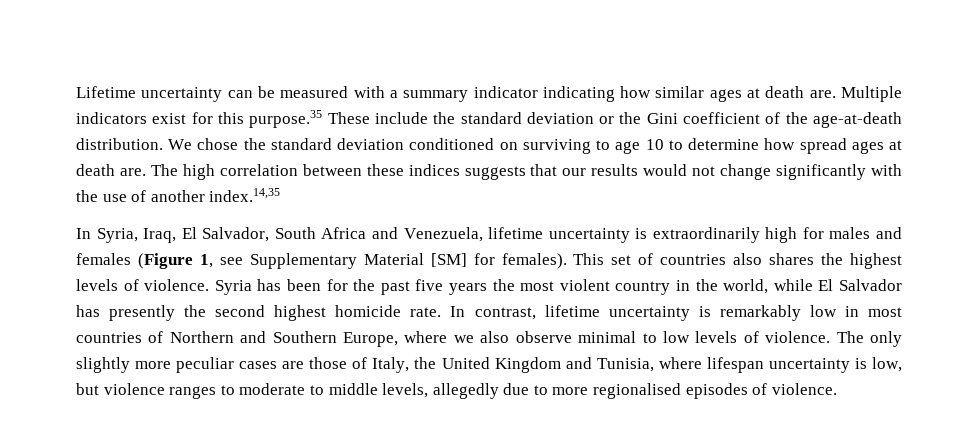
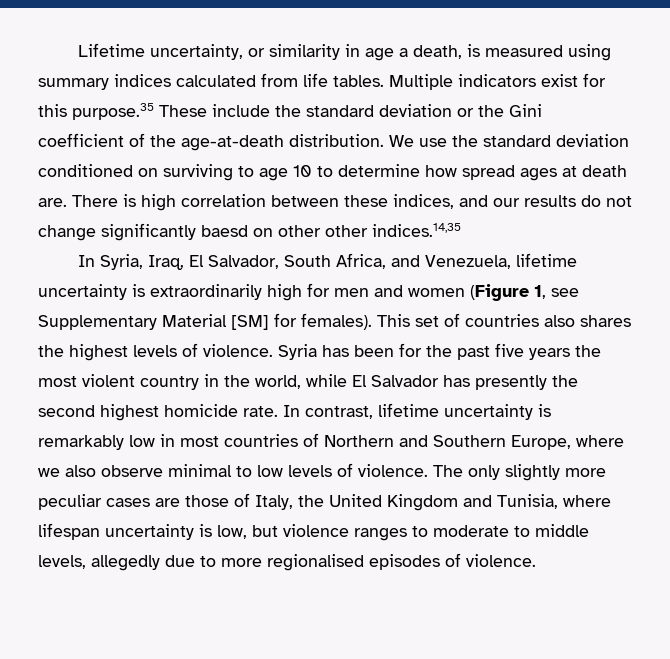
- Lifetime uncertainty can be measured with a summary indicator indicating how similar ages at death are.
+ Lifetime uncertainty, or similarity in age a death, is measured using summary indices calculated from life tables.
- We chose the standard deviation conditioned on surviving to age 10 to determine how spread ages at death are.
+ We use the standard deviation conditioned on surviving to age 10 to determine how spread ages at death are.
- The high correlation between these indices suggests that our results would not change significantly with the use of another index.14,35
+ There is high correlation between these indices, and our results do not change significantly baesd on other other indices.14,35
- In Syria, Iraq, El Salvador, South Africa and Venezuela, lifetime uncertainty is extraordinarily high for males and females (Figure 1, see Supplementary Material [SM] for females).
+ In Syria, Iraq, El Salvador, South Africa, and Venezuela, lifetime uncertainty is extraordinarily high for men and women (Figure 1, see Supplementary Material [SM] for females).

